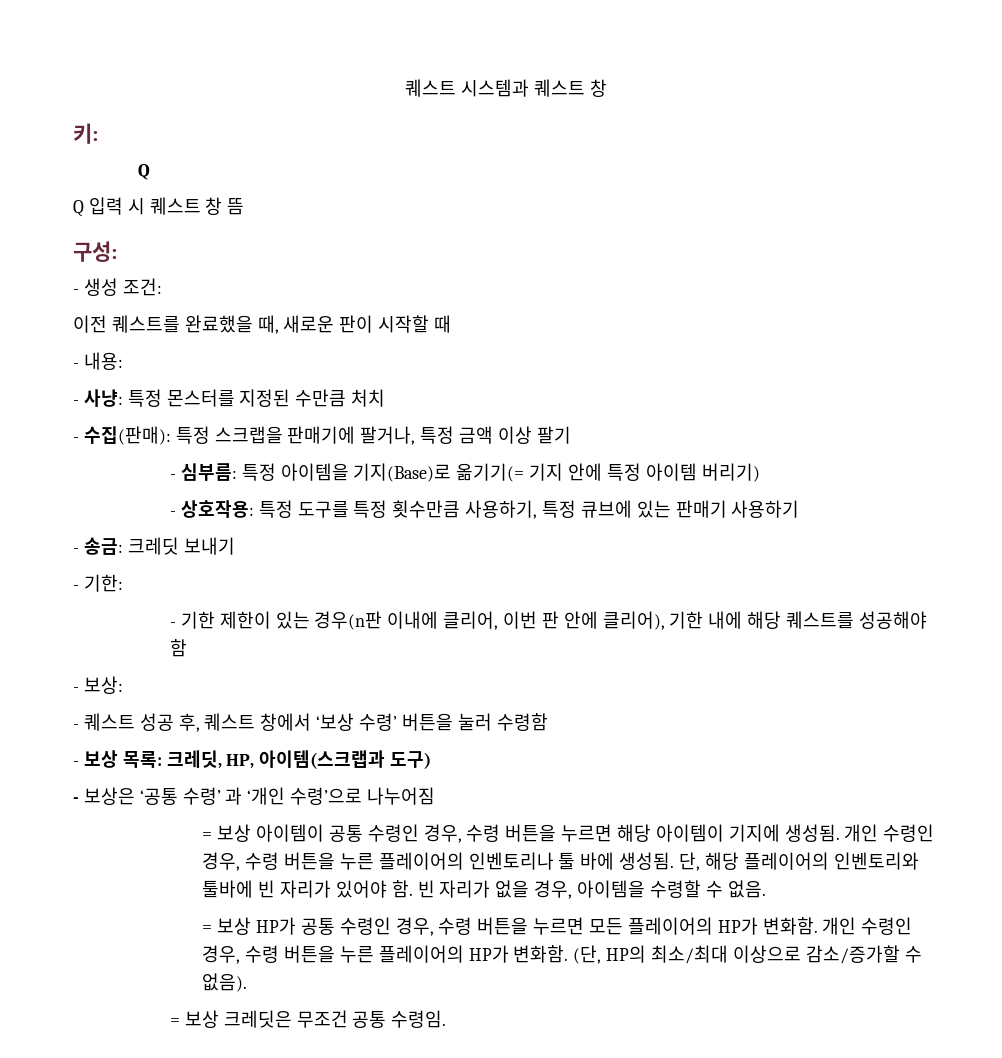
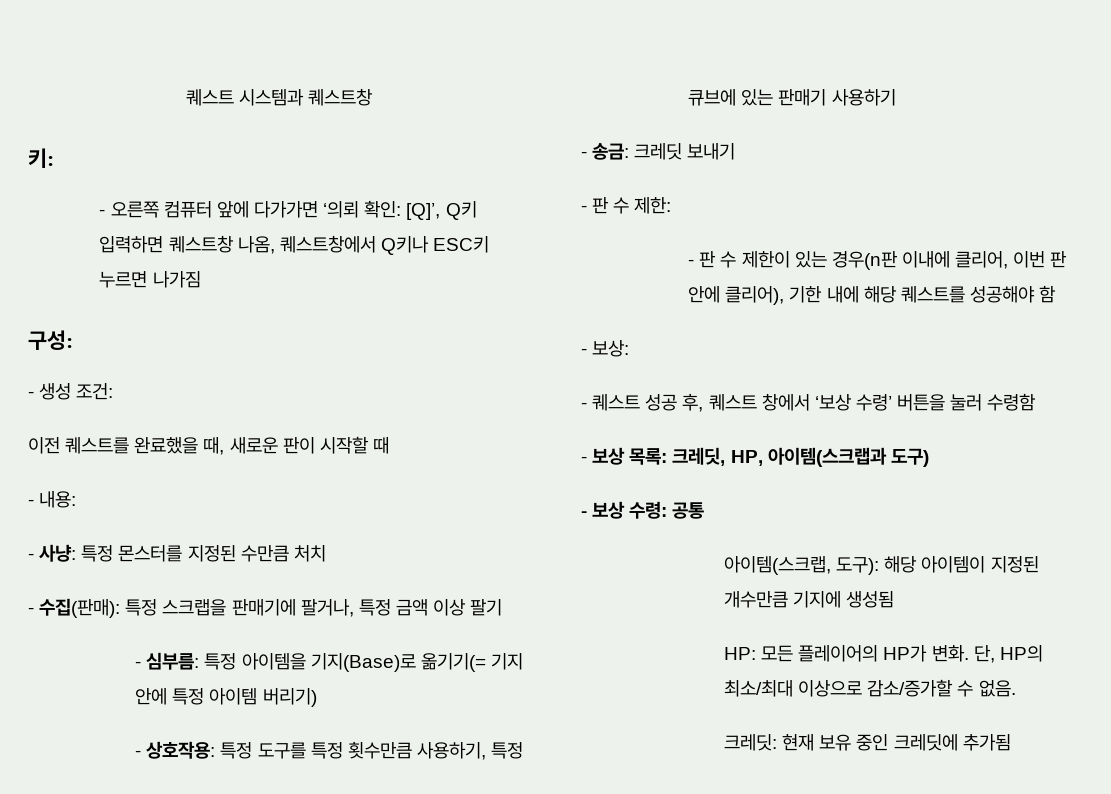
- 퀘스트 시스템과 퀘스트 창
+ 퀘스트 시스템과 퀘스트창
  키:
- Q
- Q 입력 시 퀘스트 창 뜸
+ - 오른쪽 컴퓨터 앞에 다가가면 ‘의뢰 확인: [Q]’, Q키 입력하면 퀘스트창 나옴, 퀘스트창에서 Q키나 ESC키 누르면 나가짐
- - 기한:
- - 기한 제한이 있는 경우(n판 이내에 클리어, 이번 판 안에 클리어), 기한 내에 해당 퀘스트를 성공해야 함
+ - 판 수 제한:
+ - 판 수 제한이 있는 경우(n판 이내에 클리어, 이번 판 안에 클리어), 기한 내에 해당 퀘스트를 성공해야 함
- - 보상은 ‘공통 수령’ 과 ‘개인 수령’으로 나누어짐
- = 보상 아이템이 공통 수령인 경우, 수령 버튼을 누르면 해당 아이템이 기지에 생성됨. 개인 수령인 경우, 수령 버튼을 누른 플레이어의 인벤토리나 툴 바에 생성됨. 단, 해당 플레이어의 인벤토리와 툴바에 빈 자리가 있어야 함. 빈 자리가 없을 경우, 아이템을 수령할 수 없음.
- = 보상 HP가 공통 수령인 경우, 수령 버튼을 누르면 모든 플레이어의 HP가 변화함. 개인 수령인 경우, 수령 버튼을 누른 플레이어의 HP가 변화함. (단, HP의 최소/최대 이상으로 감소/증가할 수 없음).
- = 보상 크레딧은 무조건 공통 수령임.
+ - 보상 수령: 공통
+ 아이템(스크랩, 도구): 해당 아이템이 지정된 개수만큼 기지에 생성됨
+ HP: 모든 플레이어의 HP가 변화. 단, HP의 최소/최대 이상으로 감소/증가할 수 없음.
+ 크레딧: 현재 보유 중인 크레딧에 추가됨

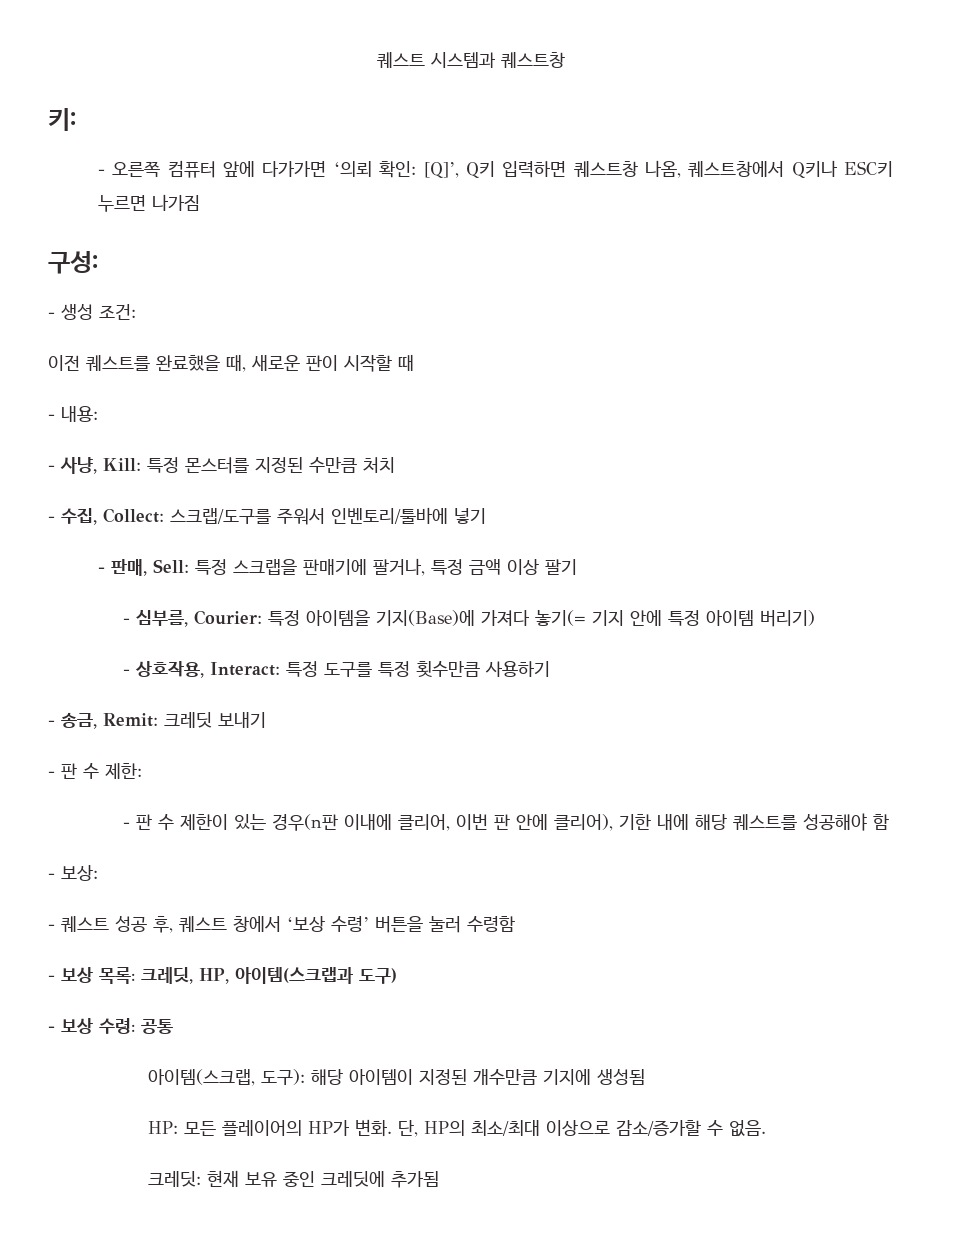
- - 사냥: 특정 몬스터를 지정된 수만큼 처치
+ - 사냥, Kill: 특정 몬스터를 지정된 수만큼 처치
- - 수집(판매): 특정 스크랩을 판매기에 팔거나, 특정 금액 이상 팔기
+ - 수집, Collect: 스크랩/도구를 주워서 인벤토리/툴바에 넣기
+ - 판매, Sell: 특정 스크랩을 판매기에 팔거나, 특정 금액 이상 팔기
- - 심부름: 특정 아이템을 기지(Base)로 옮기기(= 기지 안에 특정 아이템 버리기)
+ - 심부름, Courier: 특정 아이템을 기지(Base)에 가져다 놓기(= 기지 안에 특정 아이템 버리기)
- - 상호작용: 특정 도구를 특정 횟수만큼 사용하기, 특정 큐브에 있는 판매기 사용하기
+ - 상호작용, Interact: 특정 도구를 특정 횟수만큼 사용하기
- - 송금: 크레딧 보내기
+ - 송금, Remit: 크레딧 보내기

